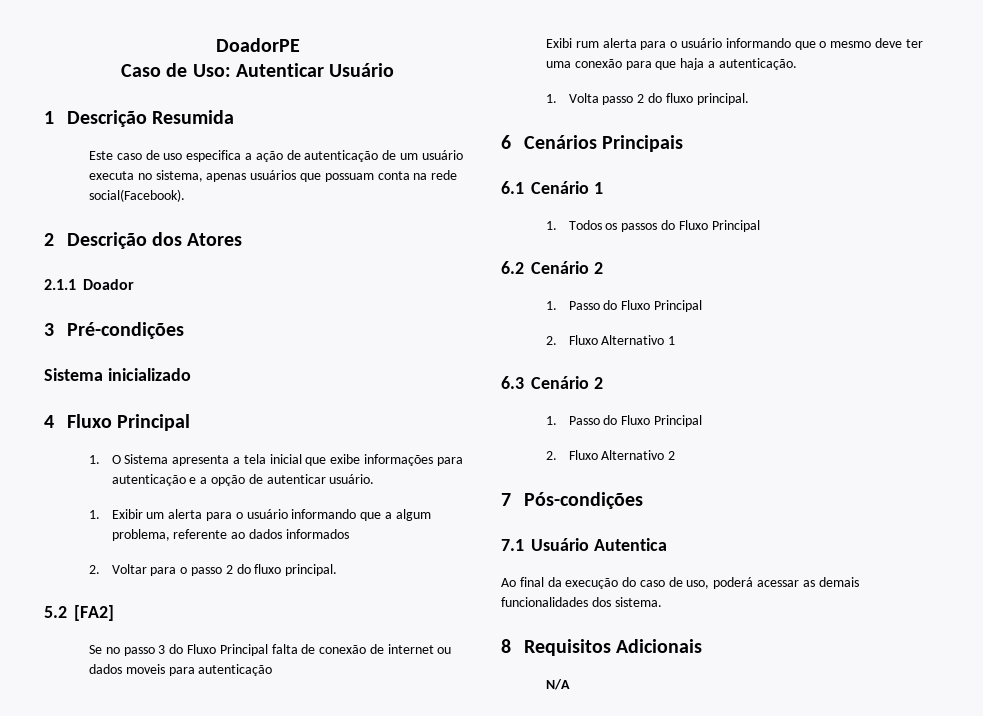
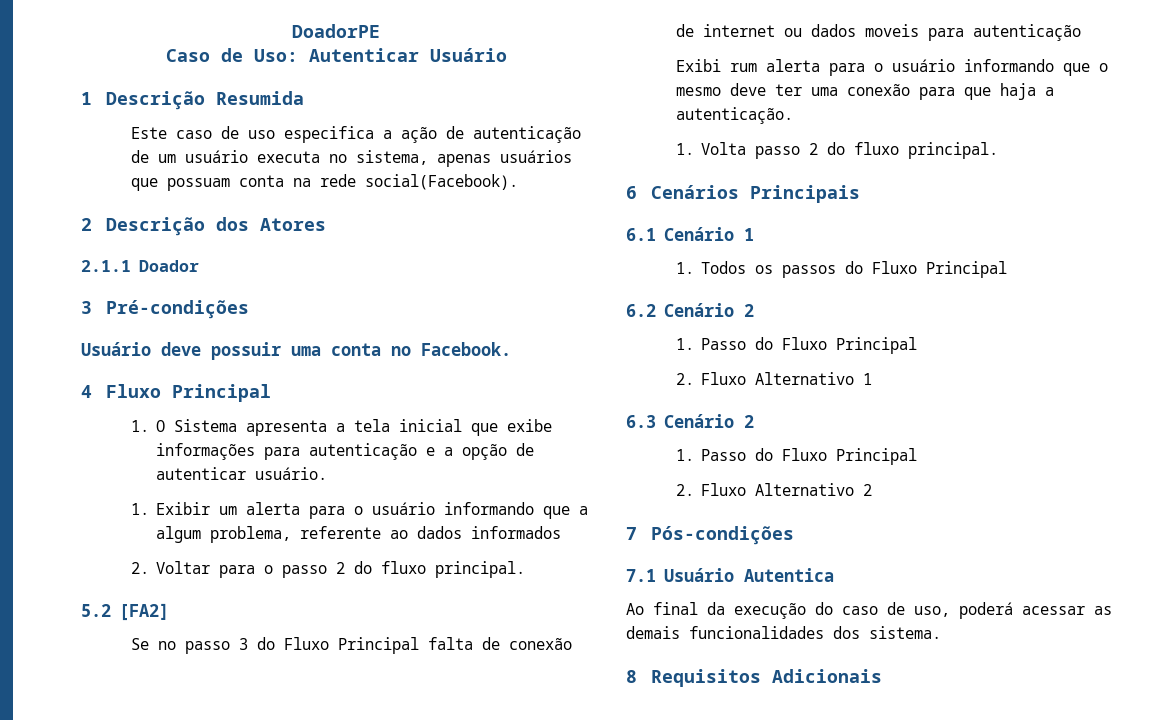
- Sistema inicializado
+ Usuário deve possuir uma conta no Facebook.
- N/A

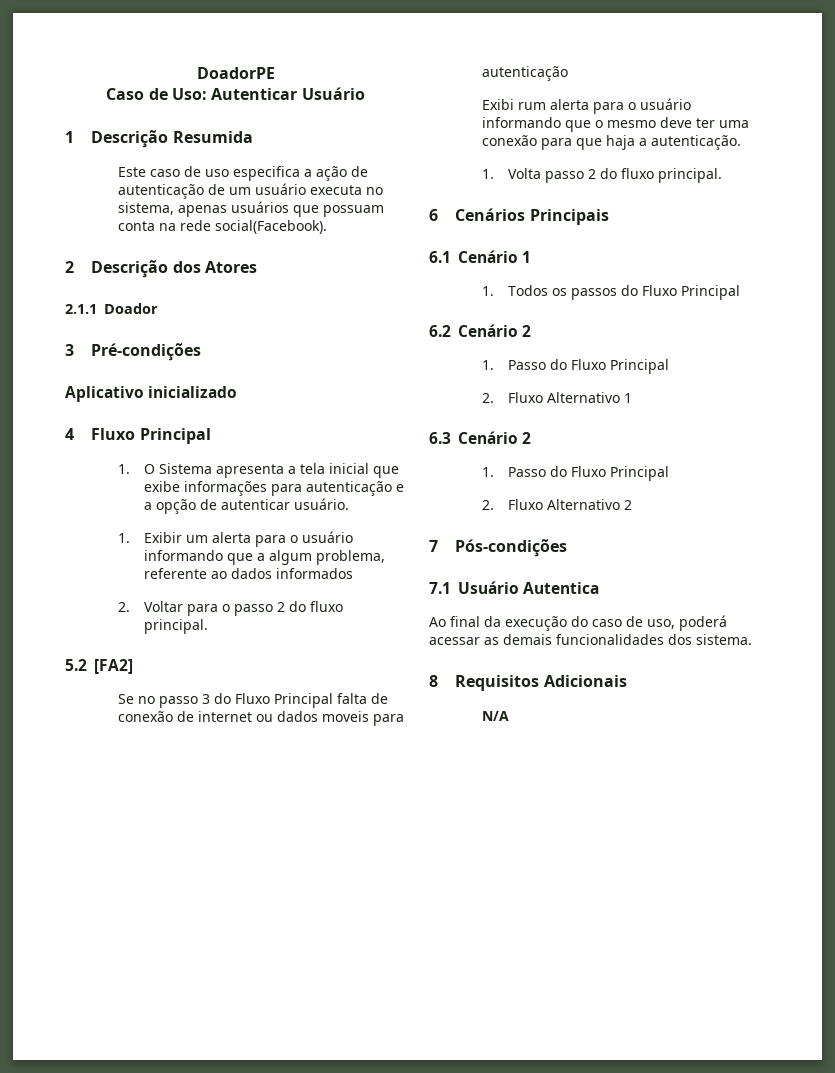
- Usuário deve possuir uma conta no Facebook.
+ Aplicativo inicializado
+ N/A

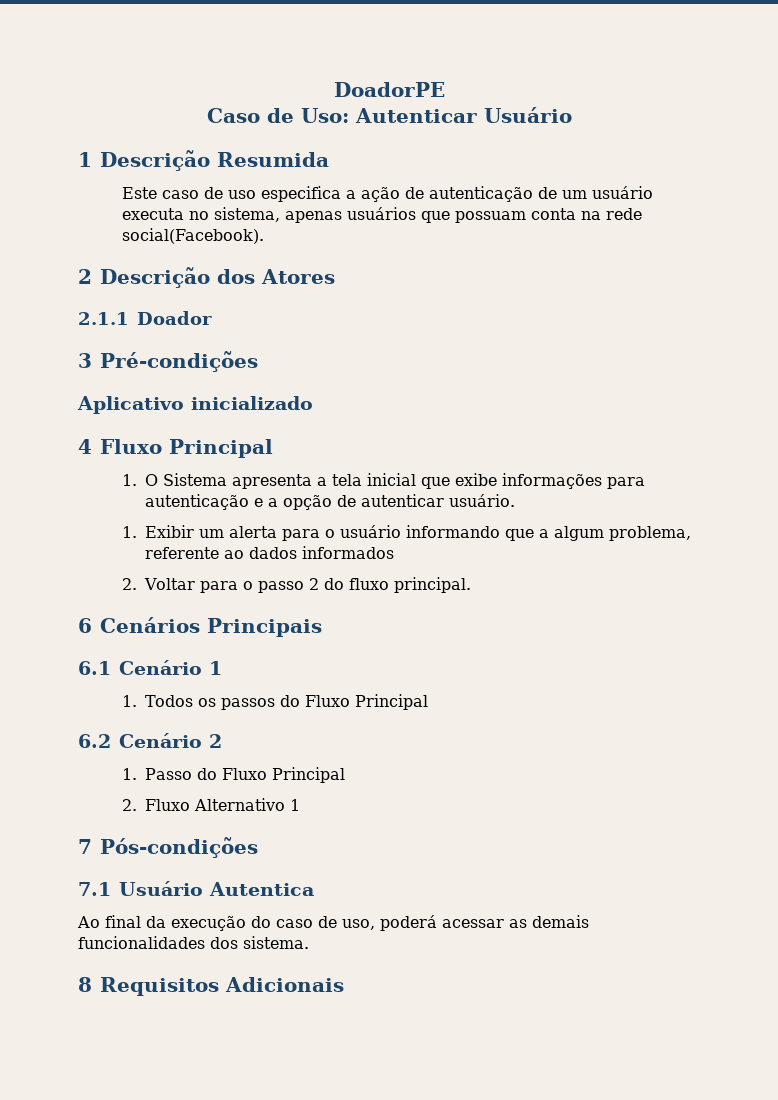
- 5.2 [FA2]
- Se no passo 3 do Fluxo Principal falta de conexão de internet ou dados moveis para autenticação
- Exibi rum alerta para o usuário informando que o mesmo deve ter uma conexão para que haja a autenticação.
- 1. Volta passo 2 do fluxo principal.
- 6.3 Cenário 2
- 1. Passo do Fluxo Principal
- 2. Fluxo Alternativo 2
- N/A

